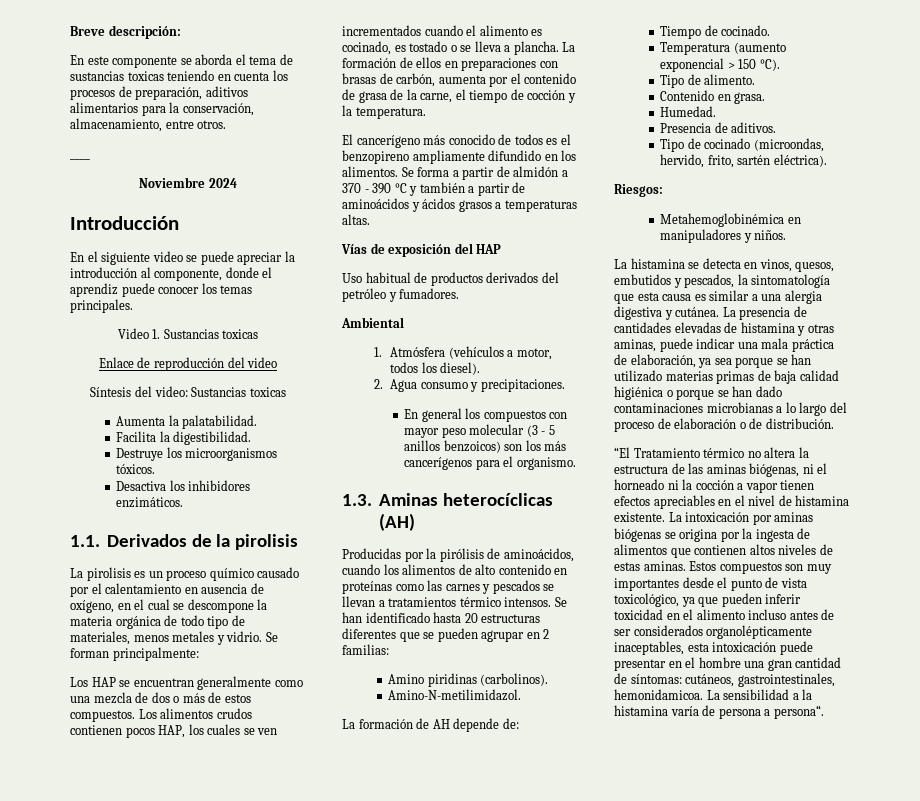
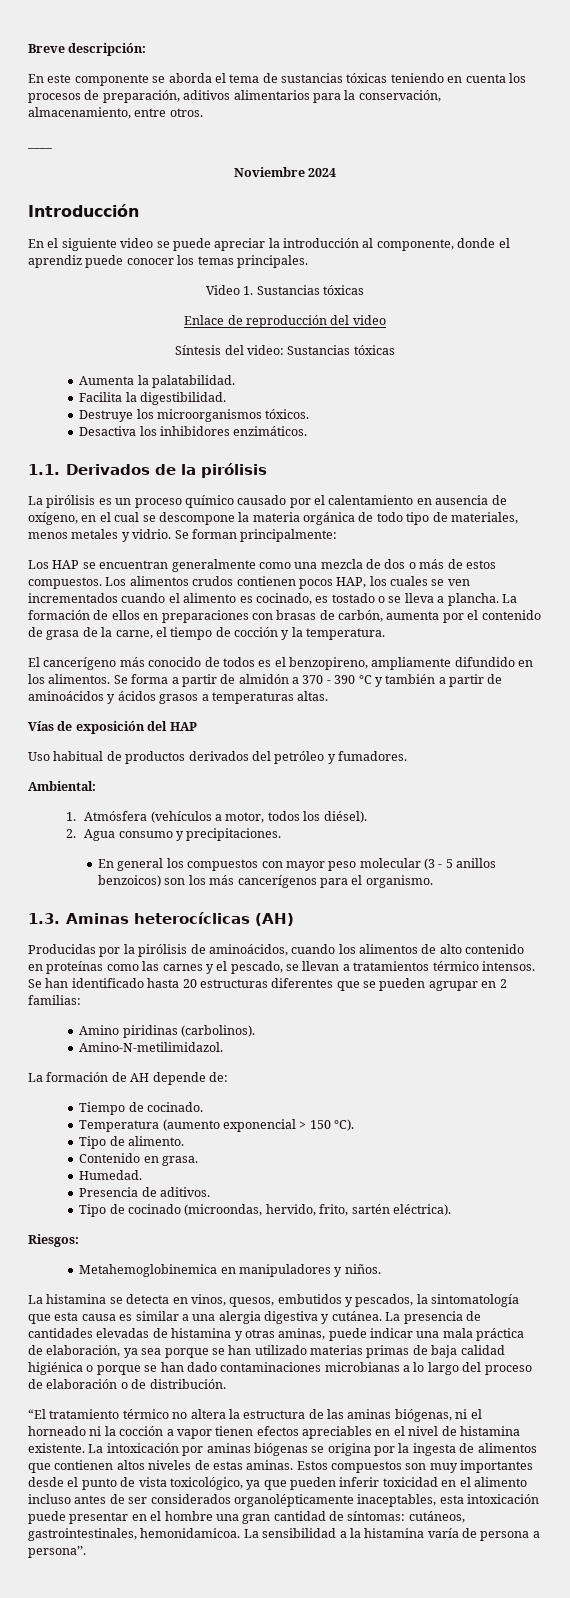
- En este componente se aborda el tema de sustancias toxicas teniendo en cuenta los procesos de preparación, aditivos alimentarios para la conservación, almacenamiento, entre otros.
+ En este componente se aborda el tema de sustancias tóxicas teniendo en cuenta los procesos de preparación, aditivos alimentarios para la conservación, almacenamiento, entre otros.
- Video 1. Sustancias toxicas
+ Video 1. Sustancias tóxicas
- Síntesis del video: Sustancias toxicas
+ Síntesis del video: Sustancias tóxicas
- 1.1. Derivados de la pirolisis
- La pirolisis es un proceso químico causado por el calentamiento en ausencia de oxígeno, en el cual se descompone la materia orgánica de todo tipo de materiales, menos metales y vidrio.
+ 1.1. Derivados de la pirólisis
+ La pirólisis es un proceso químico causado por el calentamiento en ausencia de oxígeno, en el cual se descompone la materia orgánica de todo tipo de materiales, menos metales y vidrio.
- El cancerígeno más conocido de todos es el benzopireno ampliamente difundido en los alimentos.
+ El cancerígeno más conocido de todos es el benzopireno, ampliamente difundido en los alimentos.
- Ambiental
+ Ambiental:
- 1. Atmósfera (vehículos a motor, todos los diesel).
+ 1. Atmósfera (vehículos a motor, todos los diésel).
- Producidas por la pirólisis de aminoácidos, cuando los alimentos de alto contenido en proteínas como las carnes y pescados se llevan a tratamientos térmico intensos.
+ Producidas por la pirólisis de aminoácidos, cuando los alimentos de alto contenido en proteínas como las carnes y el pescado, se llevan a tratamientos térmico intensos.
- Metahemoglobinémica en manipuladores y niños.
+ Metahemoglobinemica en manipuladores y niños.
- “El Tratamiento térmico no altera la estructura de las aminas biógenas, ni el horneado ni la cocción a vapor tienen efectos apreciables en el nivel de histamina existente.
+ “El tratamiento térmico no altera la estructura de las aminas biógenas, ni el horneado ni la cocción a vapor tienen efectos apreciables en el nivel de histamina existente.
- La sensibilidad a la histamina varía de persona a persona“.
+ La sensibilidad a la histamina varía de persona a persona’’.

